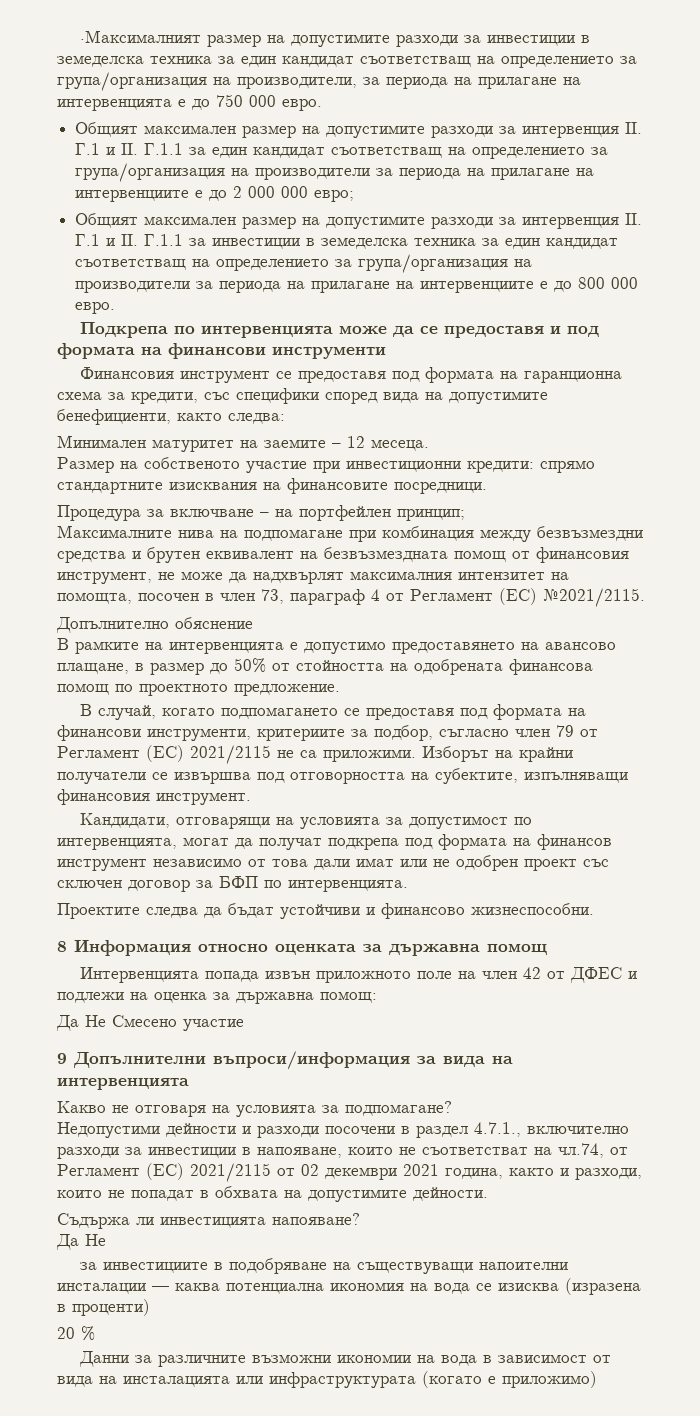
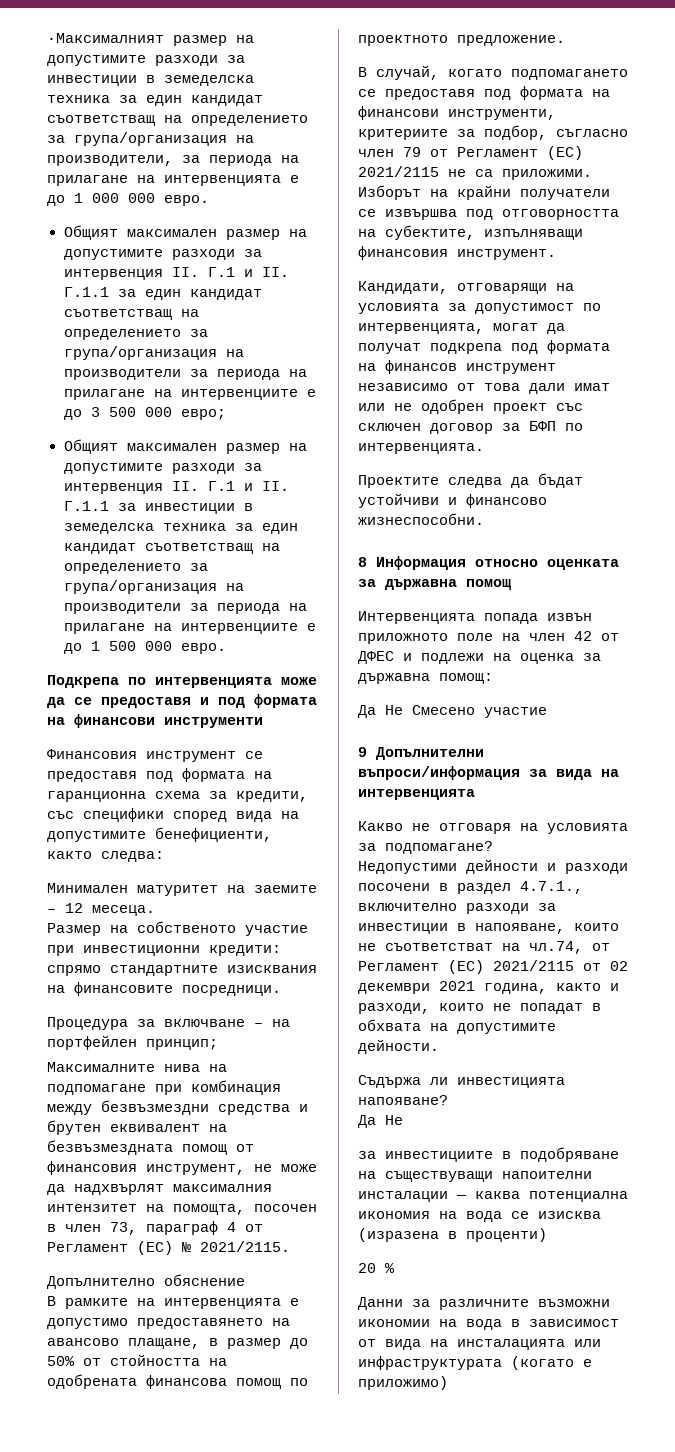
- ·Максималният размер на допустимите разходи за инвестиции в земеделска техника за един кандидат съответстващ на определението за група/организация на производители, за периода на прилагане на интервенцията е до 750 000 евро.
+ ·Максималният размер на допустимите разходи за инвестиции в земеделска техника за един кандидат съответстващ на определението за група/организация на производители, за периода на прилагане на интервенцията е до 1 000 000 евро.
- Общият максимален размер на допустимите разходи за интервенция ІІ. Г.1 и ІІ. Г.1.1 за един кандидат съответстващ на определението за група/организация на производители за периода на прилагане на интервенциите е до 2 000 000 евро;
+ Общият максимален размер на допустимите разходи за интервенция ІІ. Г.1 и ІІ. Г.1.1 за един кандидат съответстващ на определението за група/организация на производители за периода на прилагане на интервенциите е до 3 500 000 евро;
- Общият максимален размер на допустимите разходи за интервенция ІІ. Г.1 и ІІ. Г.1.1 за инвестиции в земеделска техника за един кандидат съответстващ на определението за група/организация на производители за периода на прилагане на интервенциите е до 800 000 евро.
+ Общият максимален размер на допустимите разходи за интервенция ІІ. Г.1 и ІІ. Г.1.1 за инвестиции в земеделска техника за един кандидат съответстващ на определението за група/организация на производители за периода на прилагане на интервенциите е до 1 500 000 евро.
- Максималните нива на подпомагане при комбинация между безвъзмездни средства и брутен еквивалент на безвъзмездната помощ от финансовия инструмент, не може да надхвърлят максималния интензитет на помощта, посочен в член 73, параграф 4 от Регламент (ЕС) №2021/2115.
+ Максималните нива на подпомагане при комбинация между безвъзмездни средства и брутен еквивалент на безвъзмездната помощ от финансовия инструмент, не може да надхвърлят максималния интензитет на помощта, посочен в член 73, параграф 4 от Регламент (ЕС) № 2021/2115.

